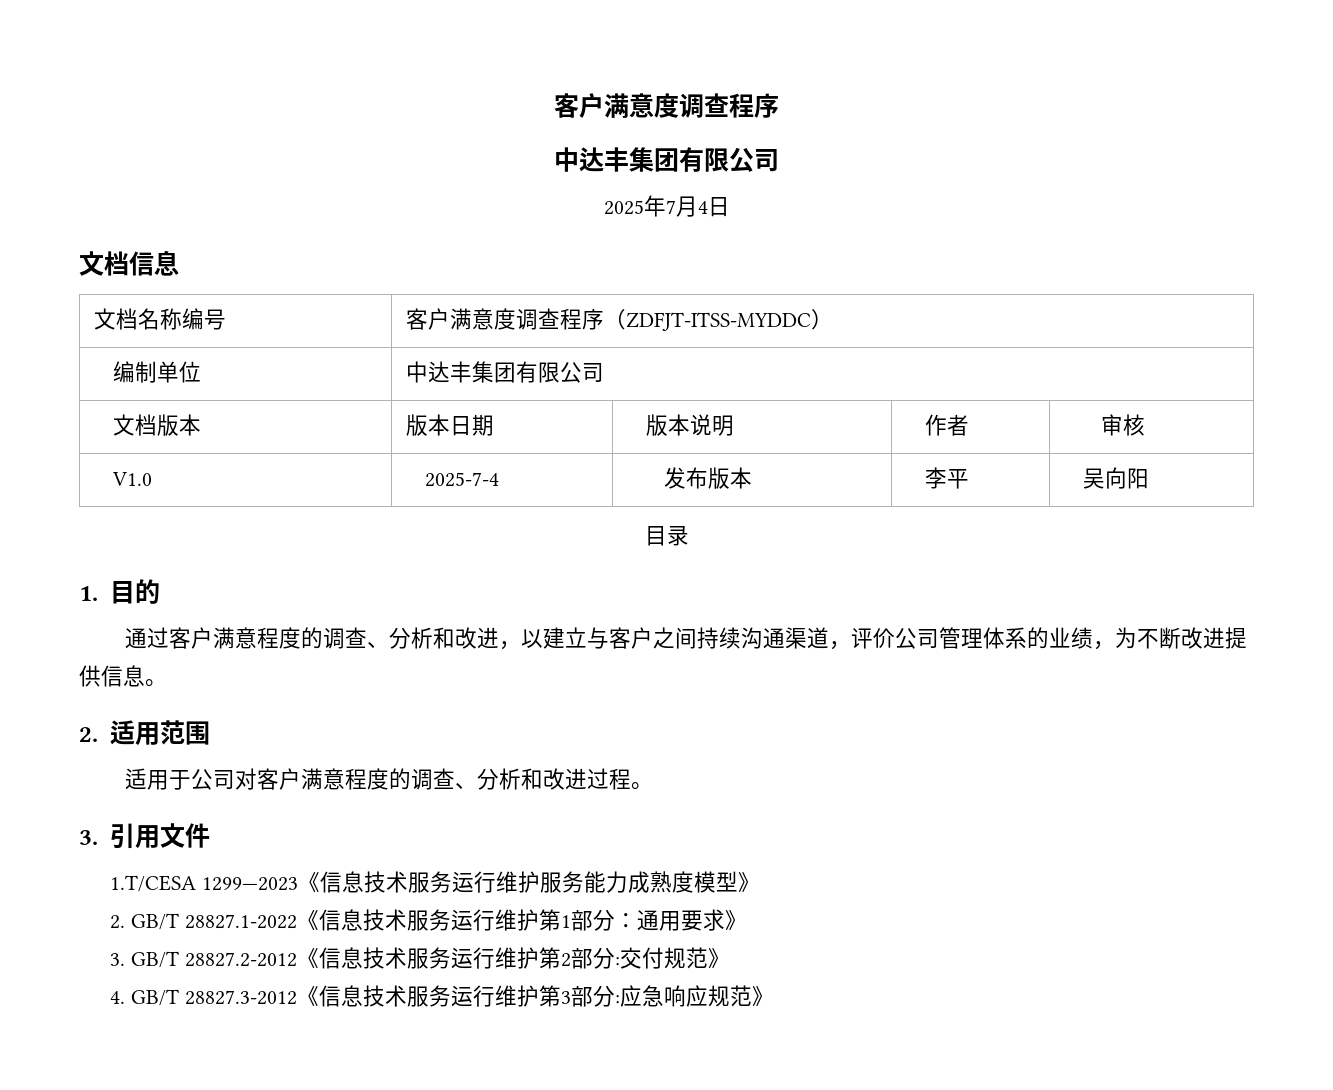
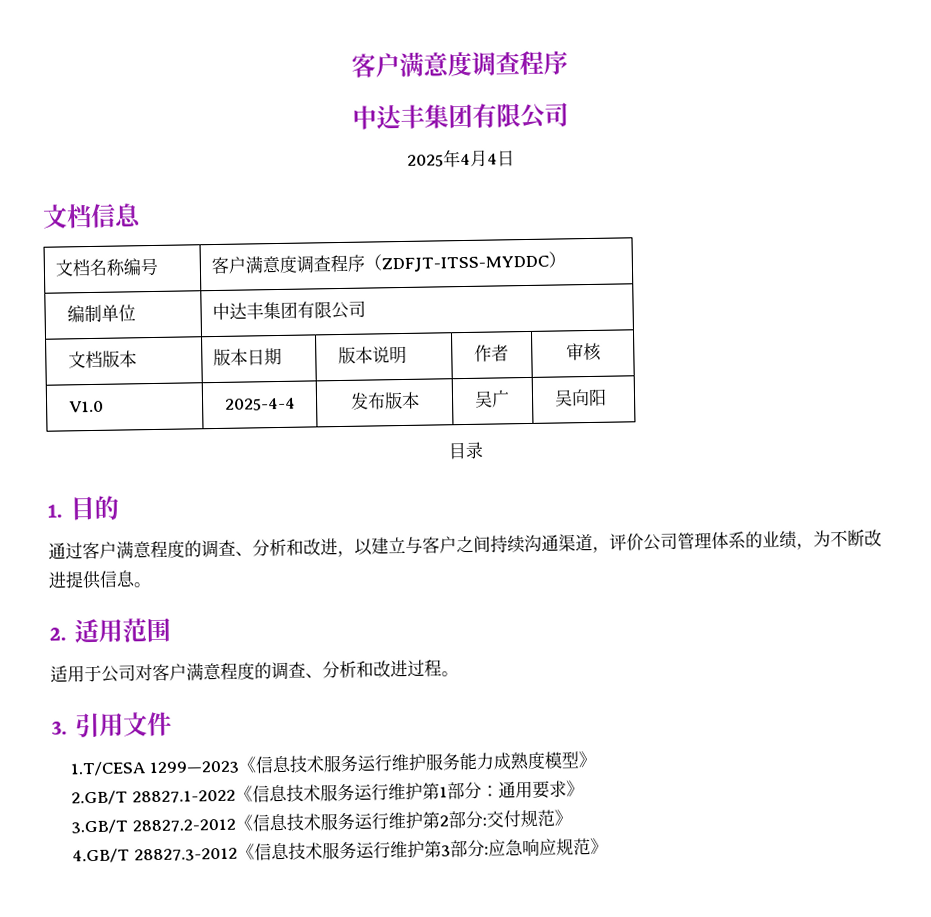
- 2025年7月4日
+ 2025年4月4日
- V1.0 | 2025-7-4 | 发布版本 | 李平 | 吴向阳
+ V1.0 | 2025-4-4 | 发布版本 | 吴广 | 吴向阳
- 2. GB/T 28827.1-2022《信息技术服务运行维护第1部分：通用要求》
+ 2.GB/T 28827.1-2022《信息技术服务运行维护第1部分：通用要求》
- 3. GB/T 28827.2-2012《信息技术服务运行维护第2部分:交付规范》
+ 3.GB/T 28827.2-2012《信息技术服务运行维护第2部分:交付规范》
- 4. GB/T 28827.3-2012《信息技术服务运行维护第3部分:应急响应规范》
+ 4.GB/T 28827.3-2012《信息技术服务运行维护第3部分:应急响应规范》

